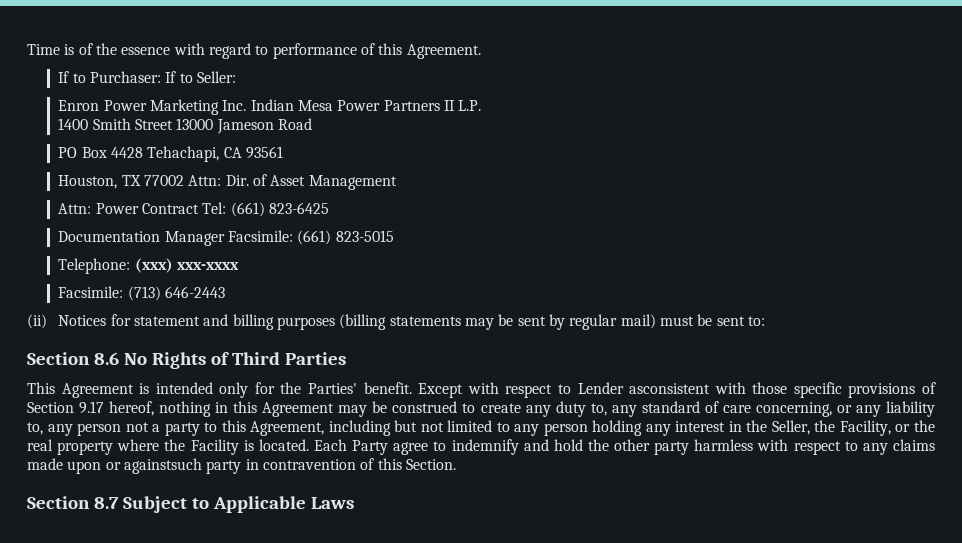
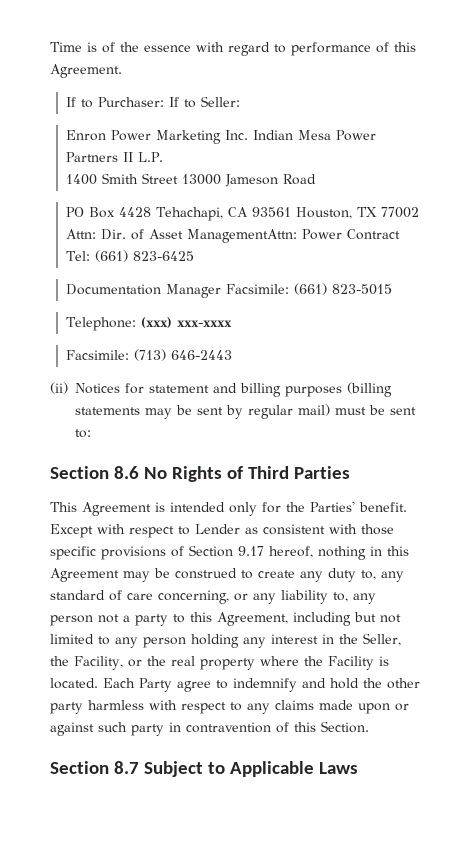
- PO Box 4428 Tehachapi, CA 93561
- Houston, TX 77002 Attn: Dir. of Asset Management
- Attn: Power Contract Tel: (661) 823-6425
+ PO Box 4428 Tehachapi, CA 93561 Houston, TX 77002 Attn: Dir. of Asset ManagementAttn: Power Contract Tel: (661) 823-6425
- Except with respect to Lender asconsistent with those specific provisions of Section 9.17 hereof, nothing in this Agreement may be construed to create any duty to, any standard of care concerning, or any liability to, any person not a party to this Agreement, including but not limited to any person holding any interest in the Seller, the Facility, or the real property where the Facility is located.
+ Except with respect to Lender as consistent with those specific provisions of Section 9.17 hereof, nothing in this Agreement may be construed to create any duty to, any standard of care concerning, or any liability to, any person not a party to this Agreement, including but not limited to any person holding any interest in the Seller, the Facility, or the real property where the Facility is located.
- Each Party agree to indemnify and hold the other party harmless with respect to any claims made upon or againstsuch party in contravention of this Section.
+ Each Party agree to indemnify and hold the other party harmless with respect to any claims made upon or against such party in contravention of this Section.

